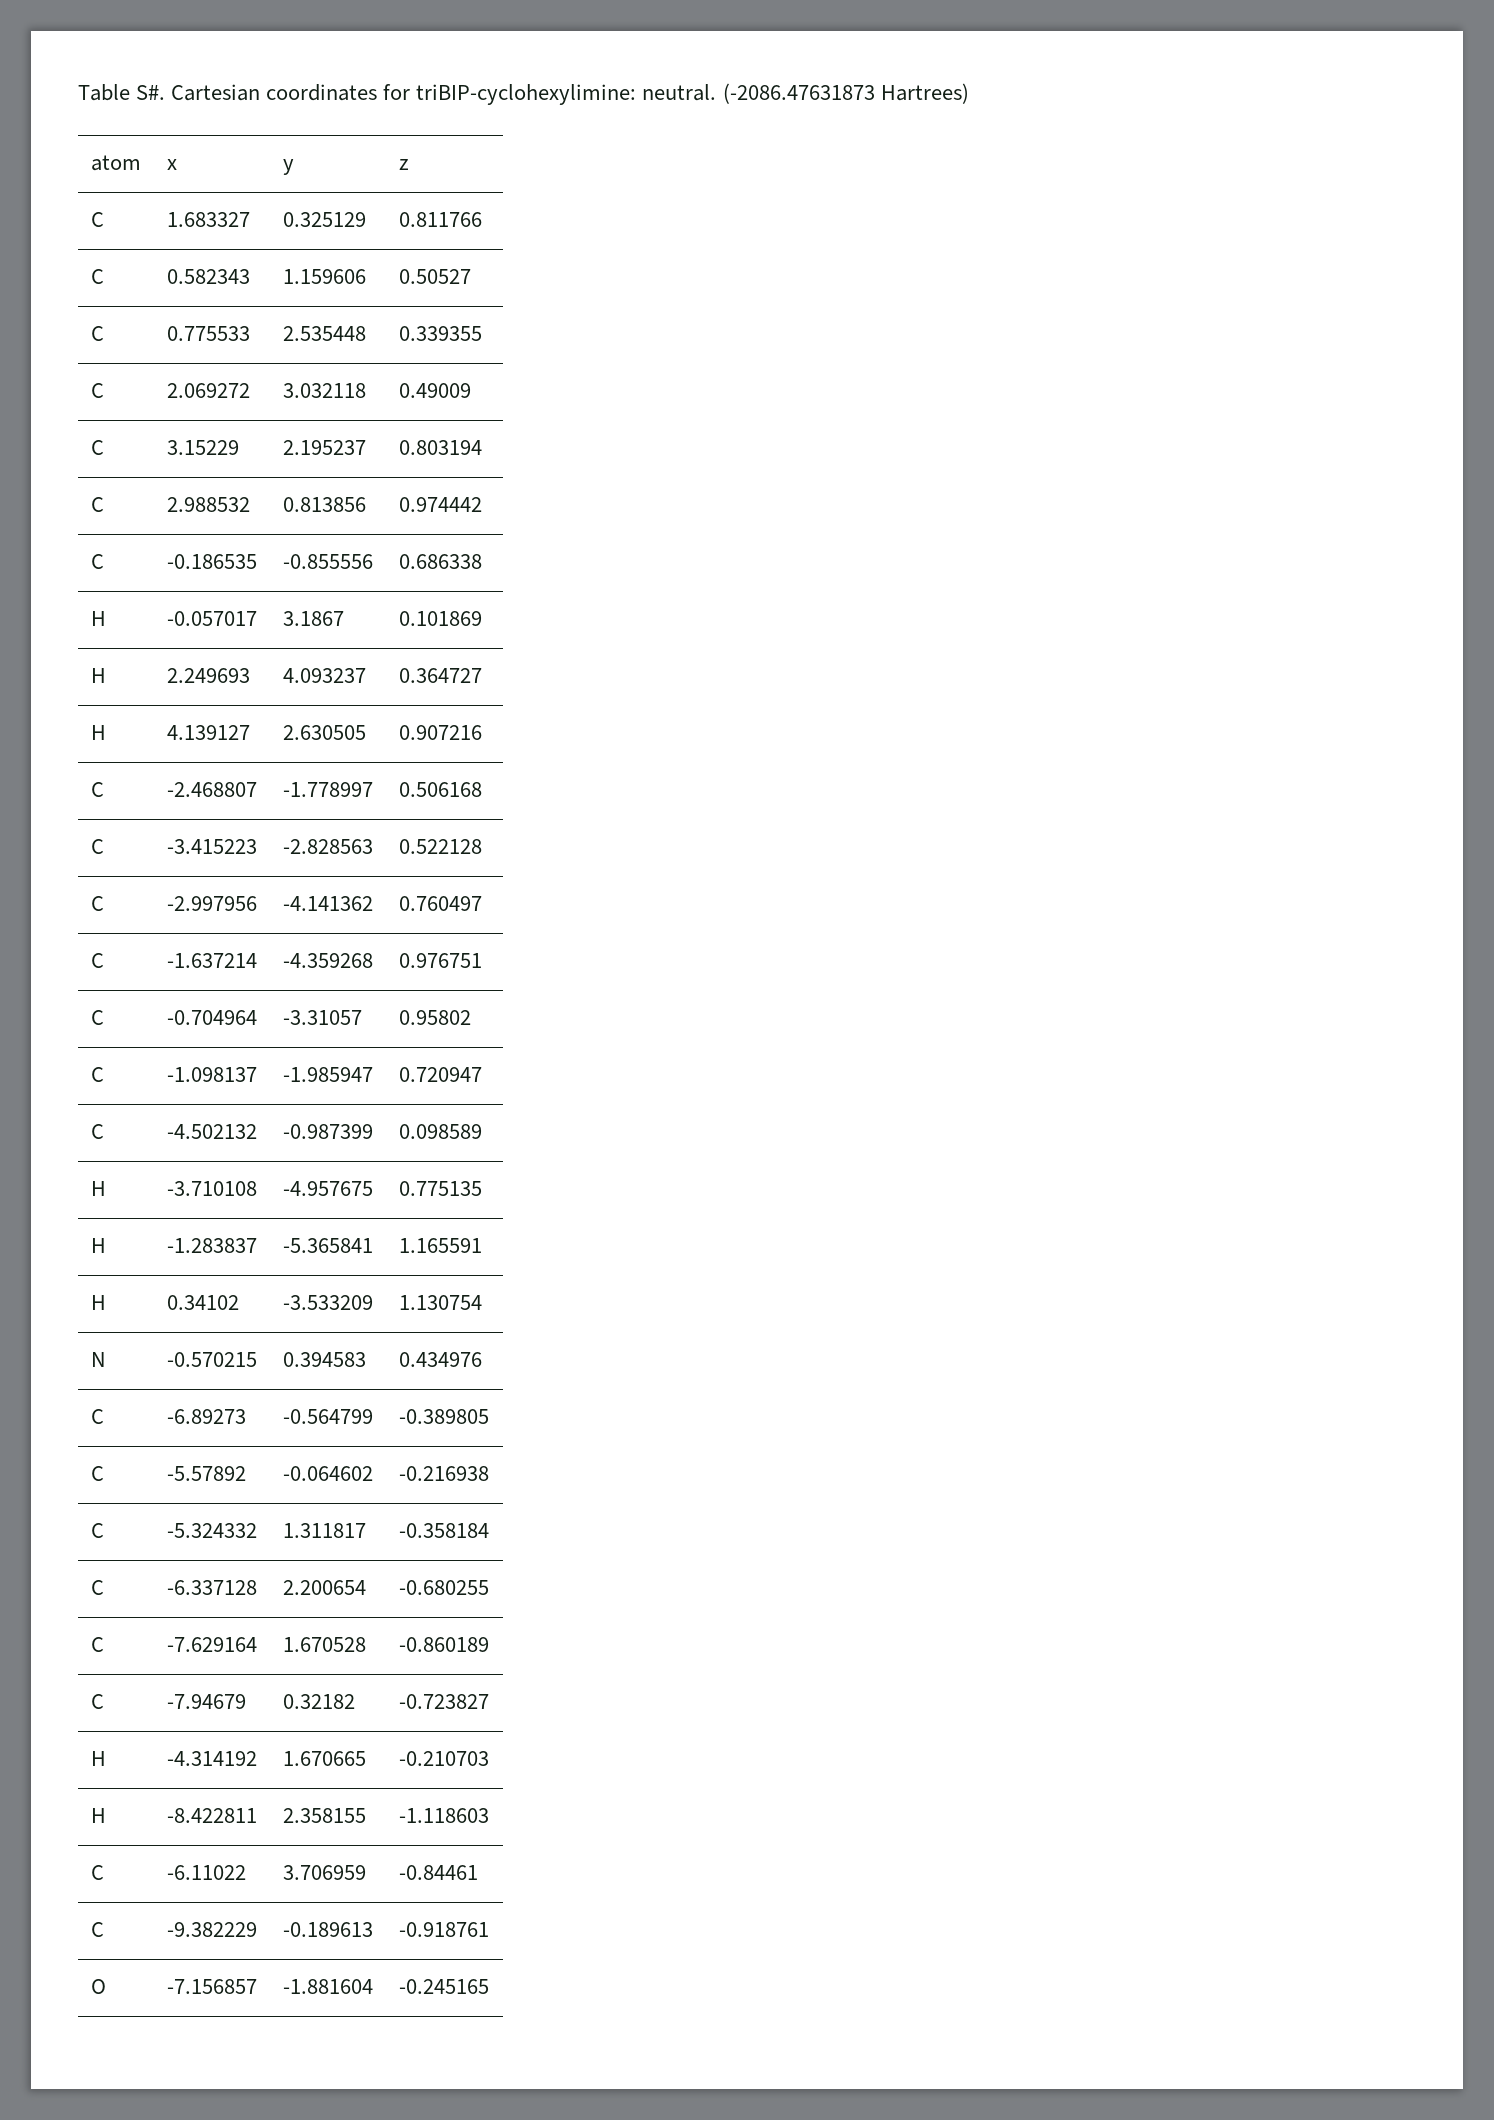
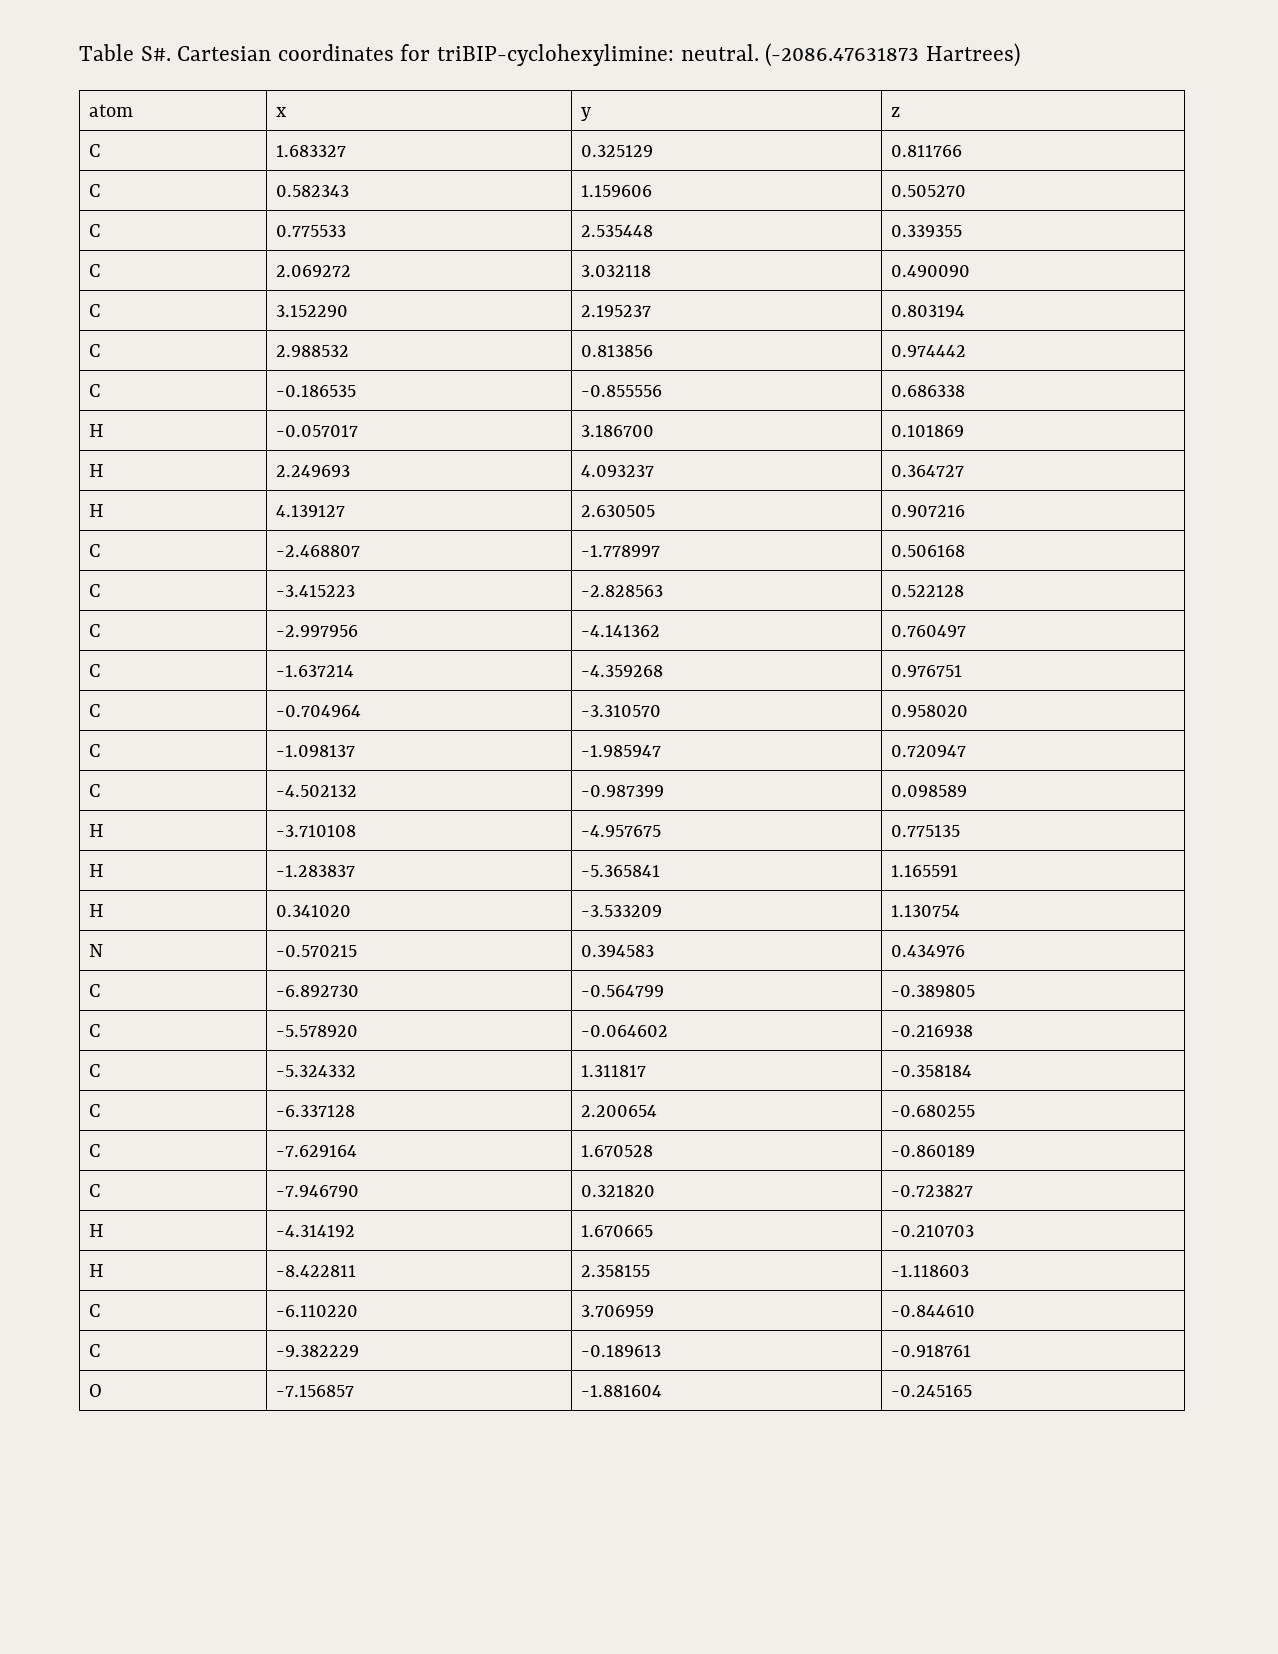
- C | 0.582343 | 1.159606 | 0.50527
+ C | 0.582343 | 1.159606 | 0.505270
- C | 2.069272 | 3.032118 | 0.49009
- C | 3.15229 | 2.195237 | 0.803194
+ C | 2.069272 | 3.032118 | 0.490090
+ C | 3.152290 | 2.195237 | 0.803194
- H | -0.057017 | 3.1867 | 0.101869
+ H | -0.057017 | 3.186700 | 0.101869
- C | -0.704964 | -3.31057 | 0.95802
+ C | -0.704964 | -3.310570 | 0.958020
- H | 0.34102 | -3.533209 | 1.130754
+ H | 0.341020 | -3.533209 | 1.130754
- C | -6.89273 | -0.564799 | -0.389805
+ C | -6.892730 | -0.564799 | -0.389805
- C | -5.57892 | -0.064602 | -0.216938
+ C | -5.578920 | -0.064602 | -0.216938
- C | -7.94679 | 0.32182 | -0.723827
+ C | -7.946790 | 0.321820 | -0.723827
- C | -6.11022 | 3.706959 | -0.84461
+ C | -6.110220 | 3.706959 | -0.844610

